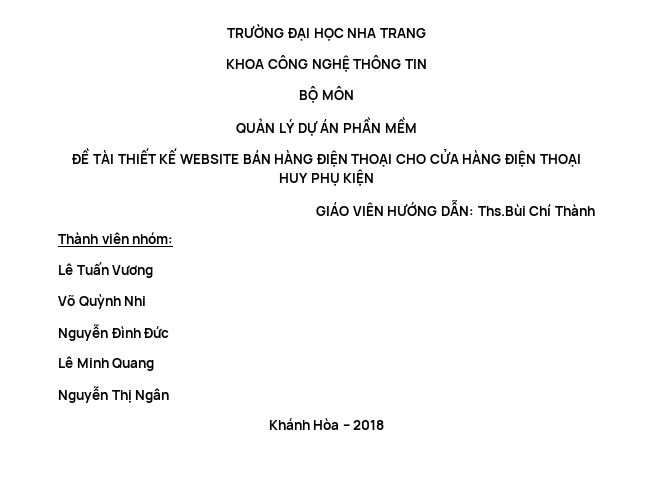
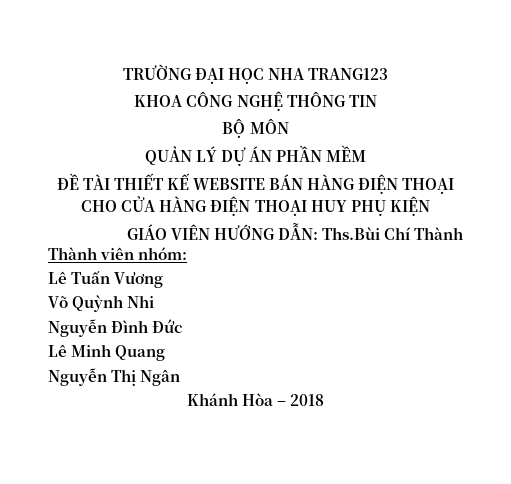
- TRƯỜNG ĐẠI HỌC NHA TRANG
+ TRƯỜNG ĐẠI HỌC NHA TRANG123

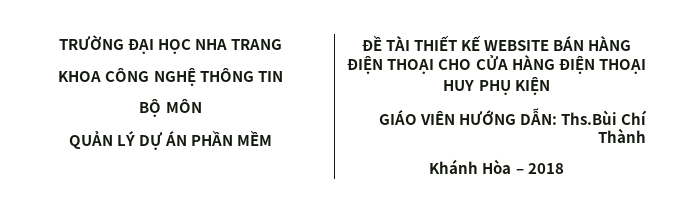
- TRƯỜNG ĐẠI HỌC NHA TRANG123
+ TRƯỜNG ĐẠI HỌC NHA TRANG
- Thành viên nhóm:
- Lê Tuấn Vương
- Võ Quỳnh Nhi
- Nguyễn Đình Đức
- Lê Minh Quang
- Nguyễn Thị Ngân

